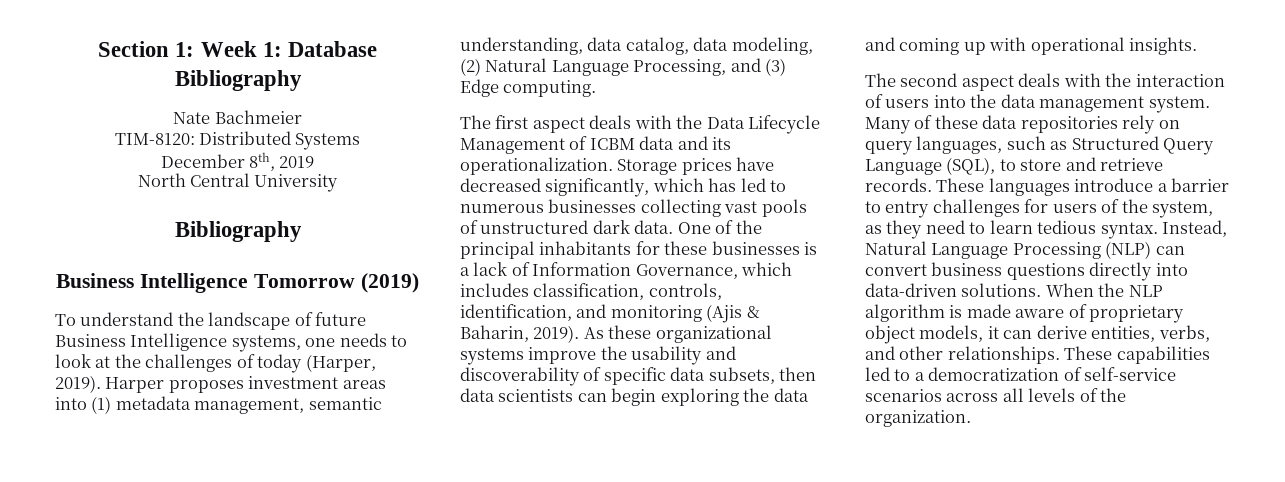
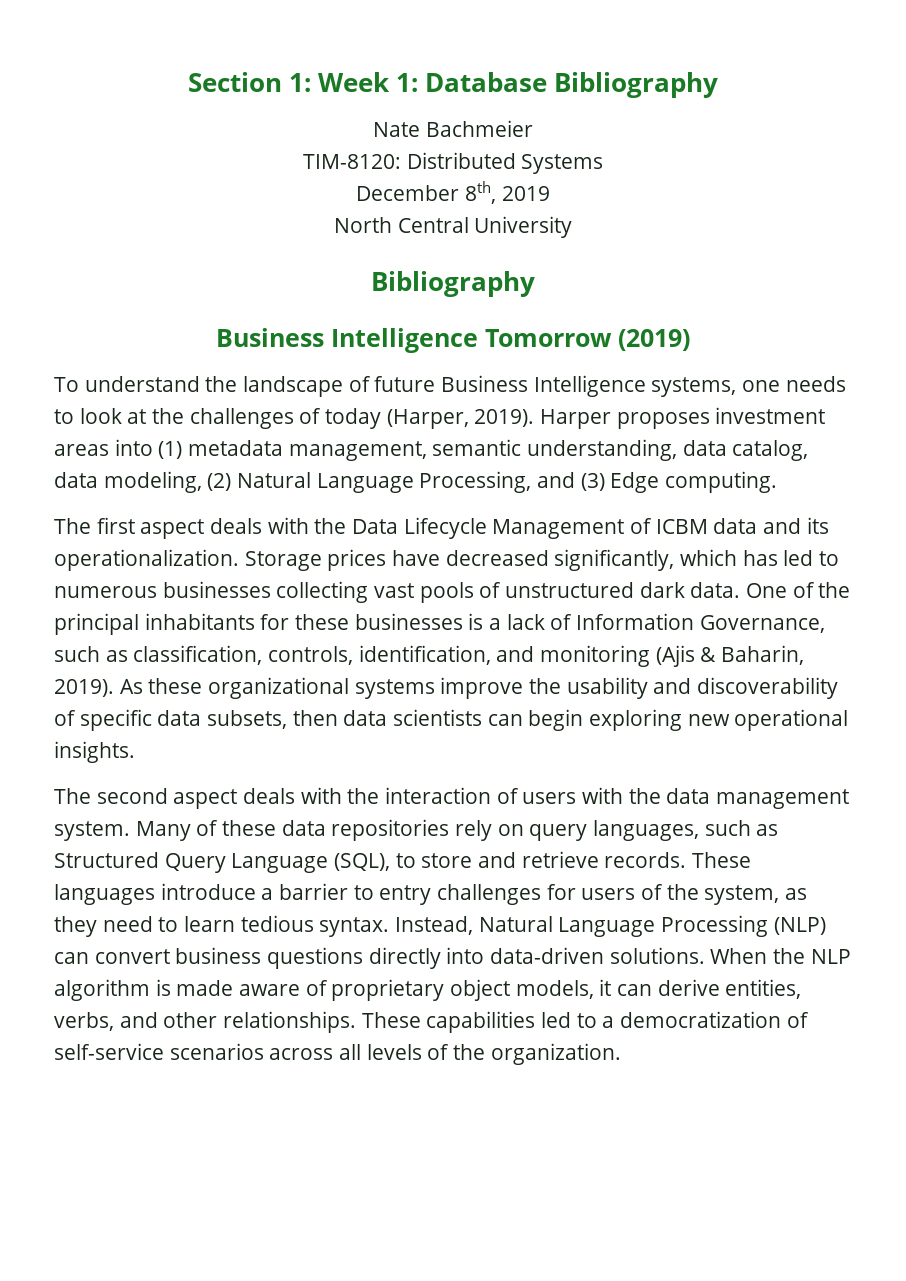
- One of the principal inhabitants for these businesses is a lack of Information Governance, which includes classification, controls, identification, and monitoring (Ajis & Baharin, 2019).
+ One of the principal inhabitants for these businesses is a lack of Information Governance, such as classification, controls, identification, and monitoring (Ajis & Baharin, 2019).
- As these organizational systems improve the usability and discoverability of specific data subsets, then data scientists can begin exploring the data and coming up with operational insights.
+ As these organizational systems improve the usability and discoverability of specific data subsets, then data scientists can begin exploring new operational insights.
- The second aspect deals with the interaction of users into the data management system.
+ The second aspect deals with the interaction of users with the data management system.

